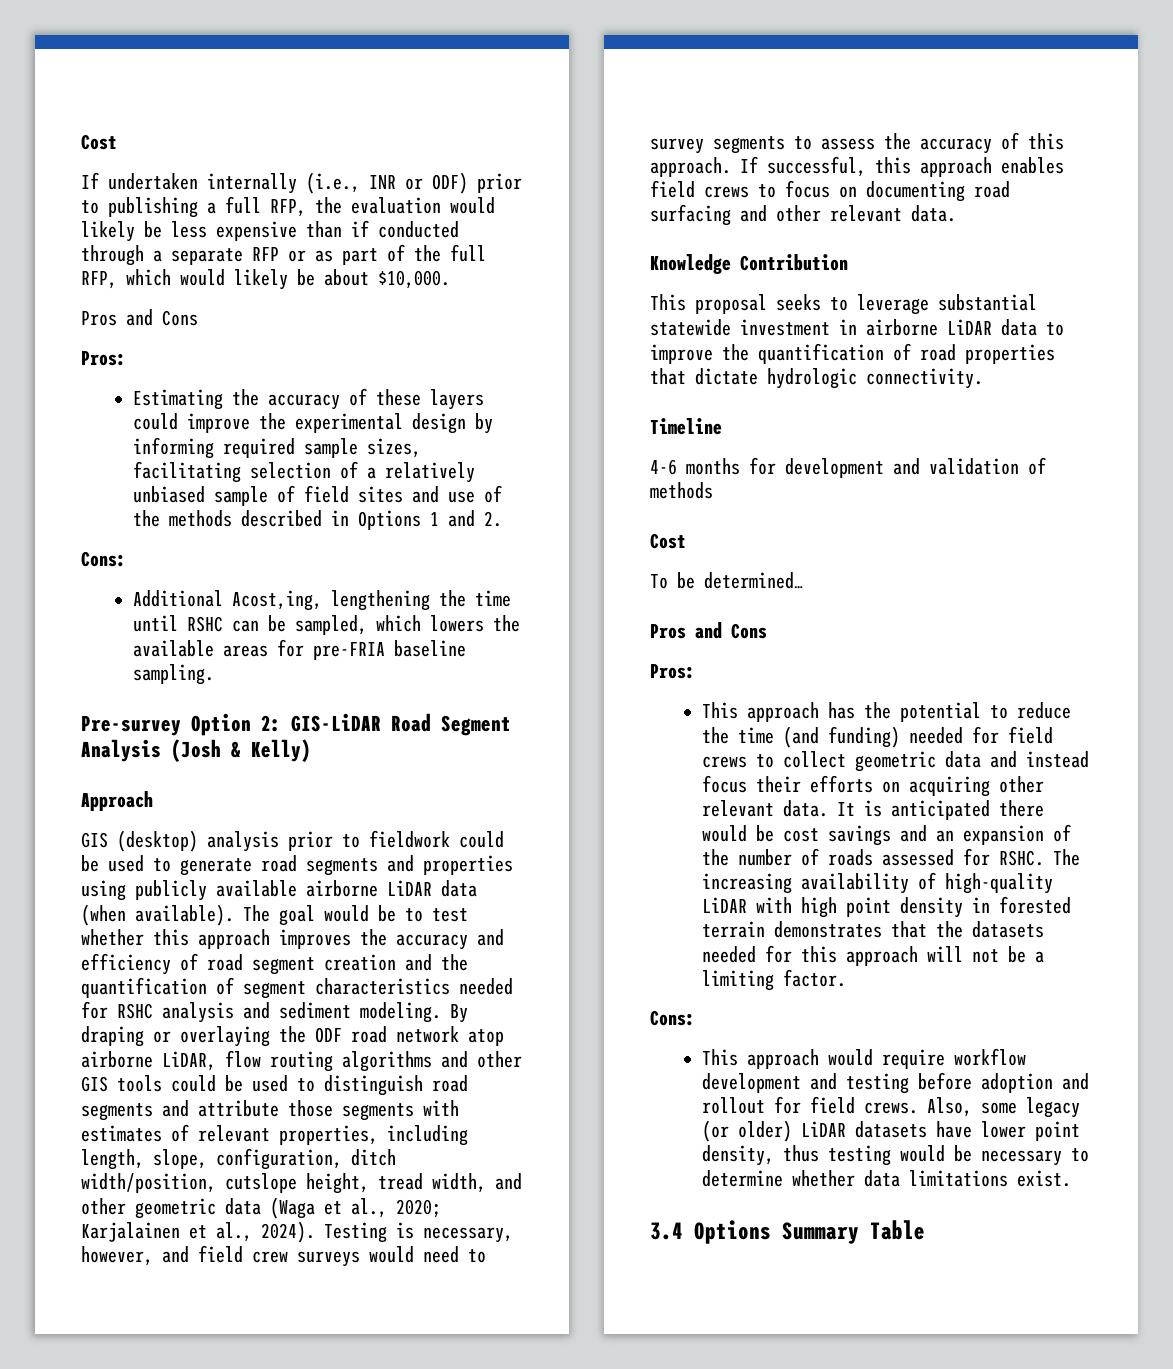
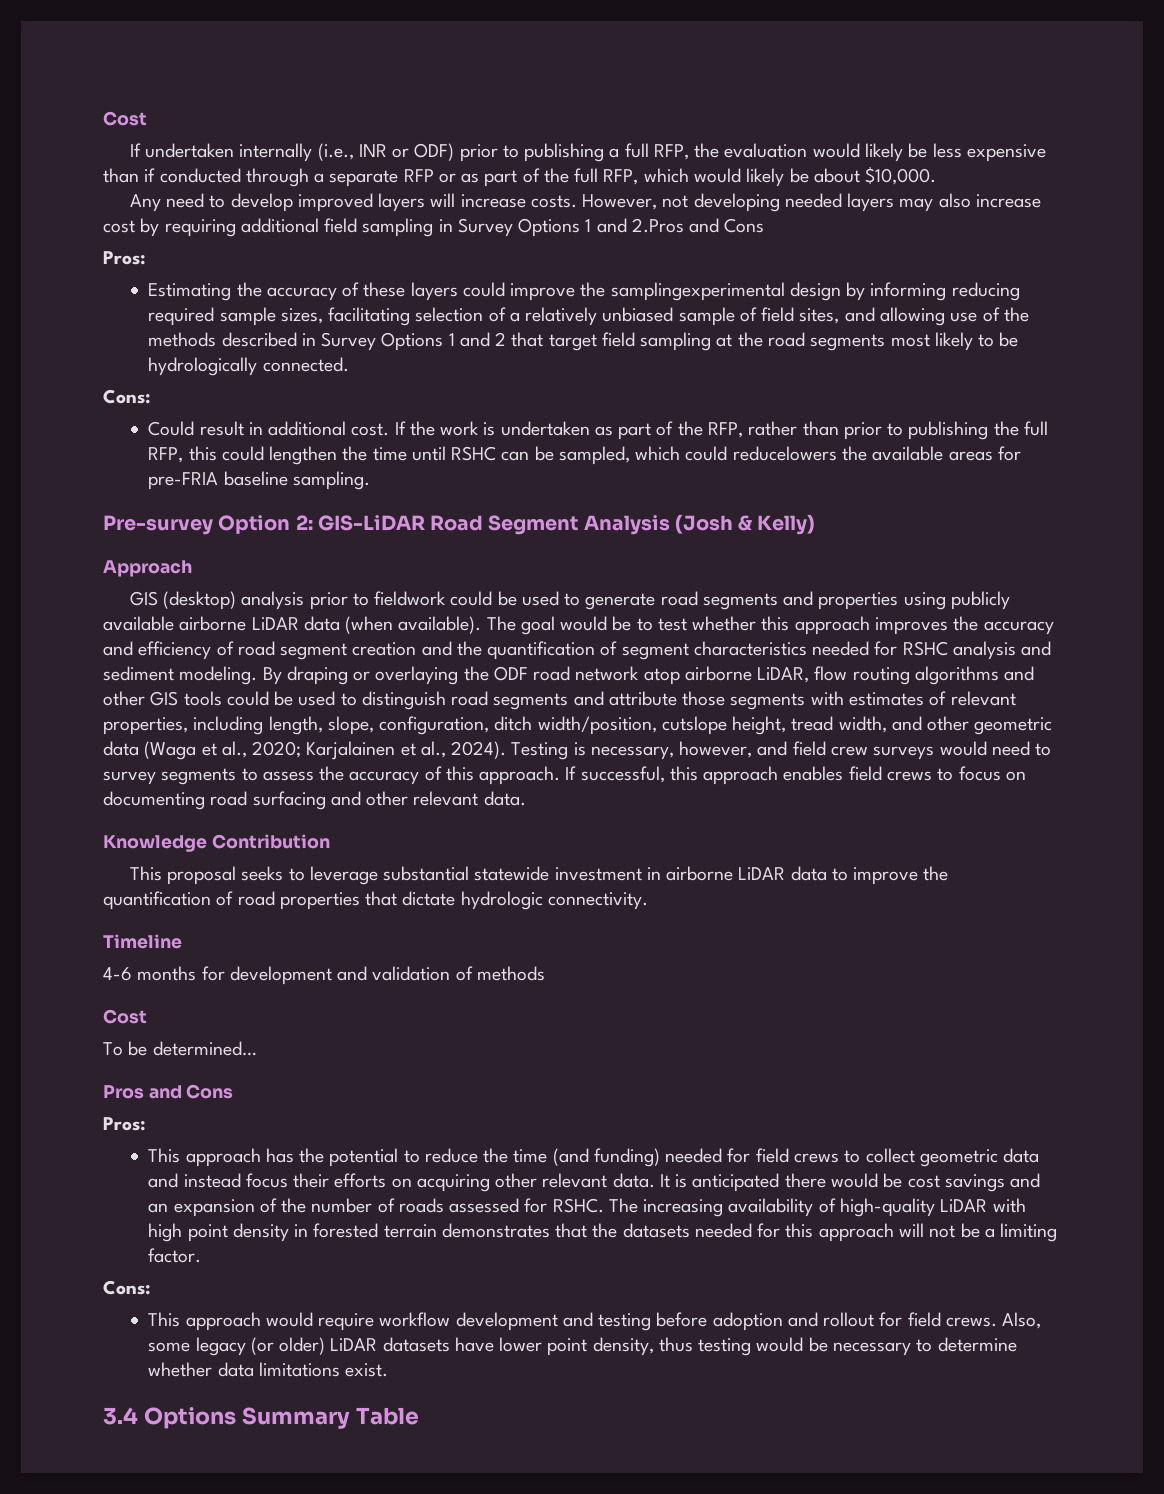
  If undertaken internally (i.e., INR or ODF) prior to publishing a full RFP, the evaluation would likely be less expensive than if conducted through a separate RFP or as part of the full RFP, which would likely be about $10,000.
- Pros and Cons
+ Any need to develop improved layers will increase costs. However, not developing needed layers may also increase cost by requiring additional field sampling in Survey Options 1 and 2.Pros and Cons
- Estimating the accuracy of these layers could improve the experimental design by informing required sample sizes, facilitating selection of a relatively unbiased sample of field sites and use of the methods described in Options 1 and 2.
+ Estimating the accuracy of these layers could improve the samplingexperimental design by informing reducing required sample sizes, facilitating selection of a relatively unbiased sample of field sites, and allowing use of the methods described in Survey Options 1 and 2 that target field sampling at the road segments most likely to be hydrologically connected.
  Cons:
- Additional Acost,ing, lengthening the time until RSHC can be sampled, which lowers the available areas for pre-FRIA baseline sampling.
+ Could result in additional cost. If the work is undertaken as part of the RFP, rather than prior to publishing the full RFP, this could lengthen the time until RSHC can be sampled, which could reducelowers the available areas for pre-FRIA baseline sampling.

